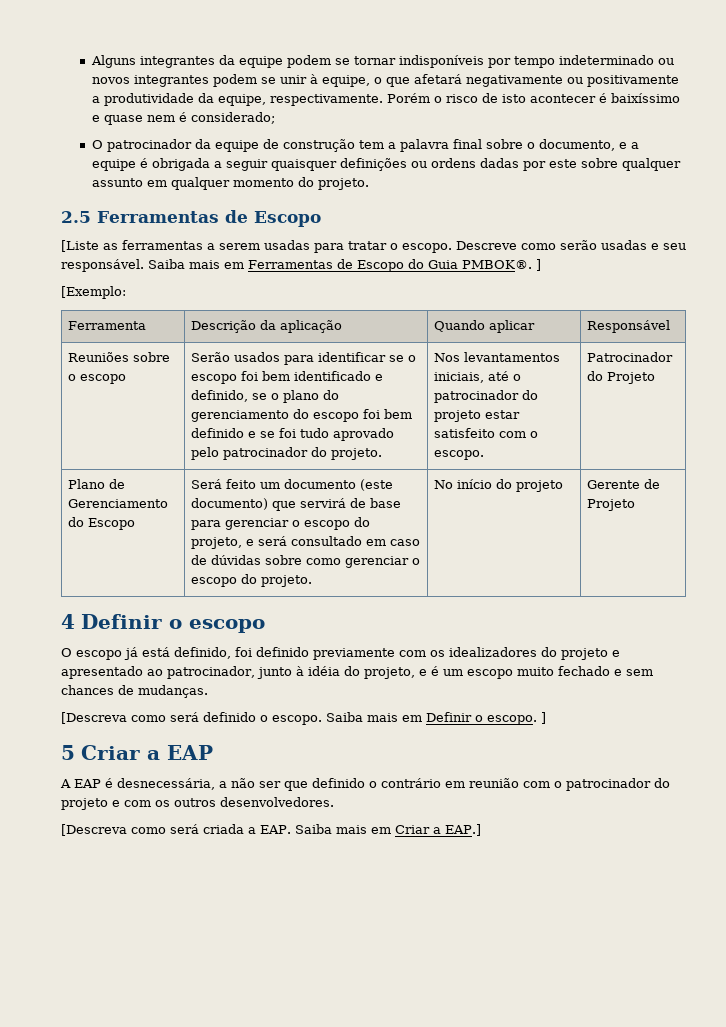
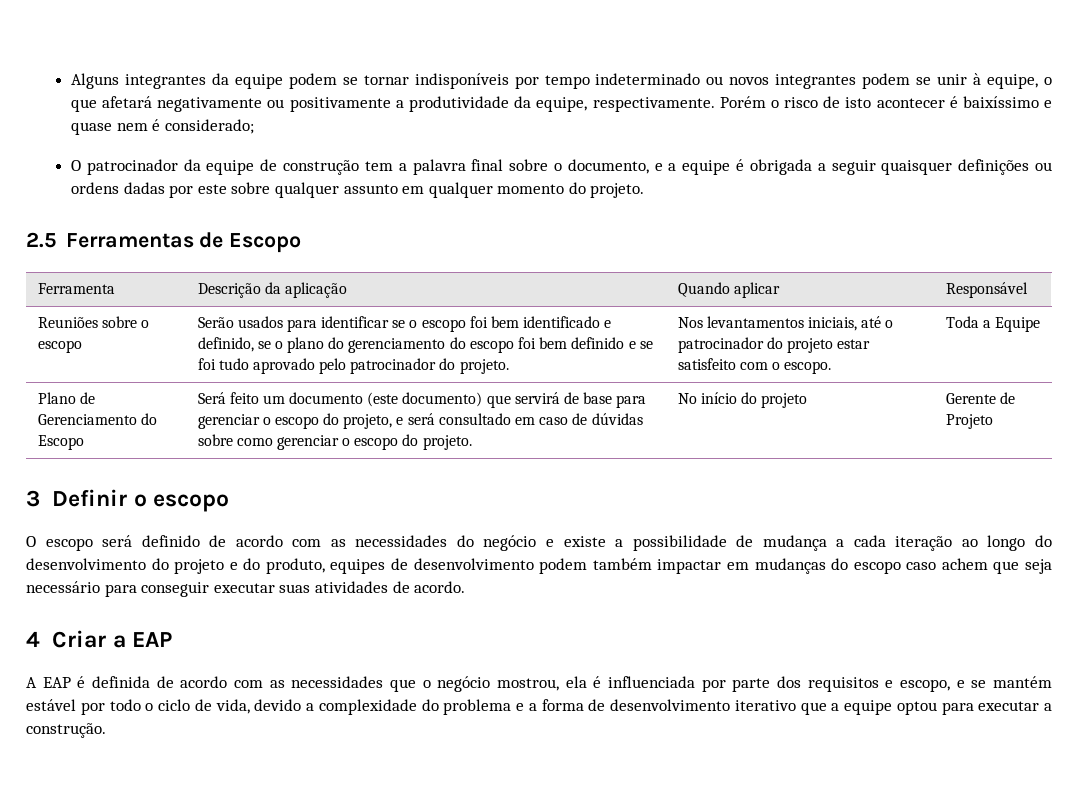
- [Liste as ferramentas a serem usadas para tratar o escopo. Descreve como serão usadas e seu responsável. Saiba mais em Ferramentas de Escopo do Guia PMBOK®. ]
- [Exemplo:
- Patrocinador do Projeto
+ Toda a Equipe
- 4 Definir o escopo
+ 3 Definir o escopo
- O escopo já está definido, foi definido previamente com os idealizadores do projeto e apresentado ao patrocinador, junto à idéia do projeto, e é um escopo muito fechado e sem chances de mudanças.
- [Descreva como será definido o escopo. Saiba mais em Definir o escopo. ]
- 5 Criar a EAP
+ O escopo será definido de acordo com as necessidades do negócio e existe a possibilidade de mudança a cada iteração ao longo do desenvolvimento do projeto e do produto, equipes de desenvolvimento podem também impactar em mudanças do escopo caso achem que seja necessário para conseguir executar suas atividades de acordo.
+ 4 Criar a EAP
- A EAP é desnecessária, a não ser que definido o contrário em reunião com o patrocinador do projeto e com os outros desenvolvedores.
- [Descreva como será criada a EAP. Saiba mais em Criar a EAP.]
+ A EAP é definida de acordo com as necessidades que o negócio mostrou, ela é influenciada por parte dos requisitos e escopo, e se mantém estável por todo o ciclo de vida, devido a complexidade do problema e a forma de desenvolvimento iterativo que a equipe optou para executar a construção.

